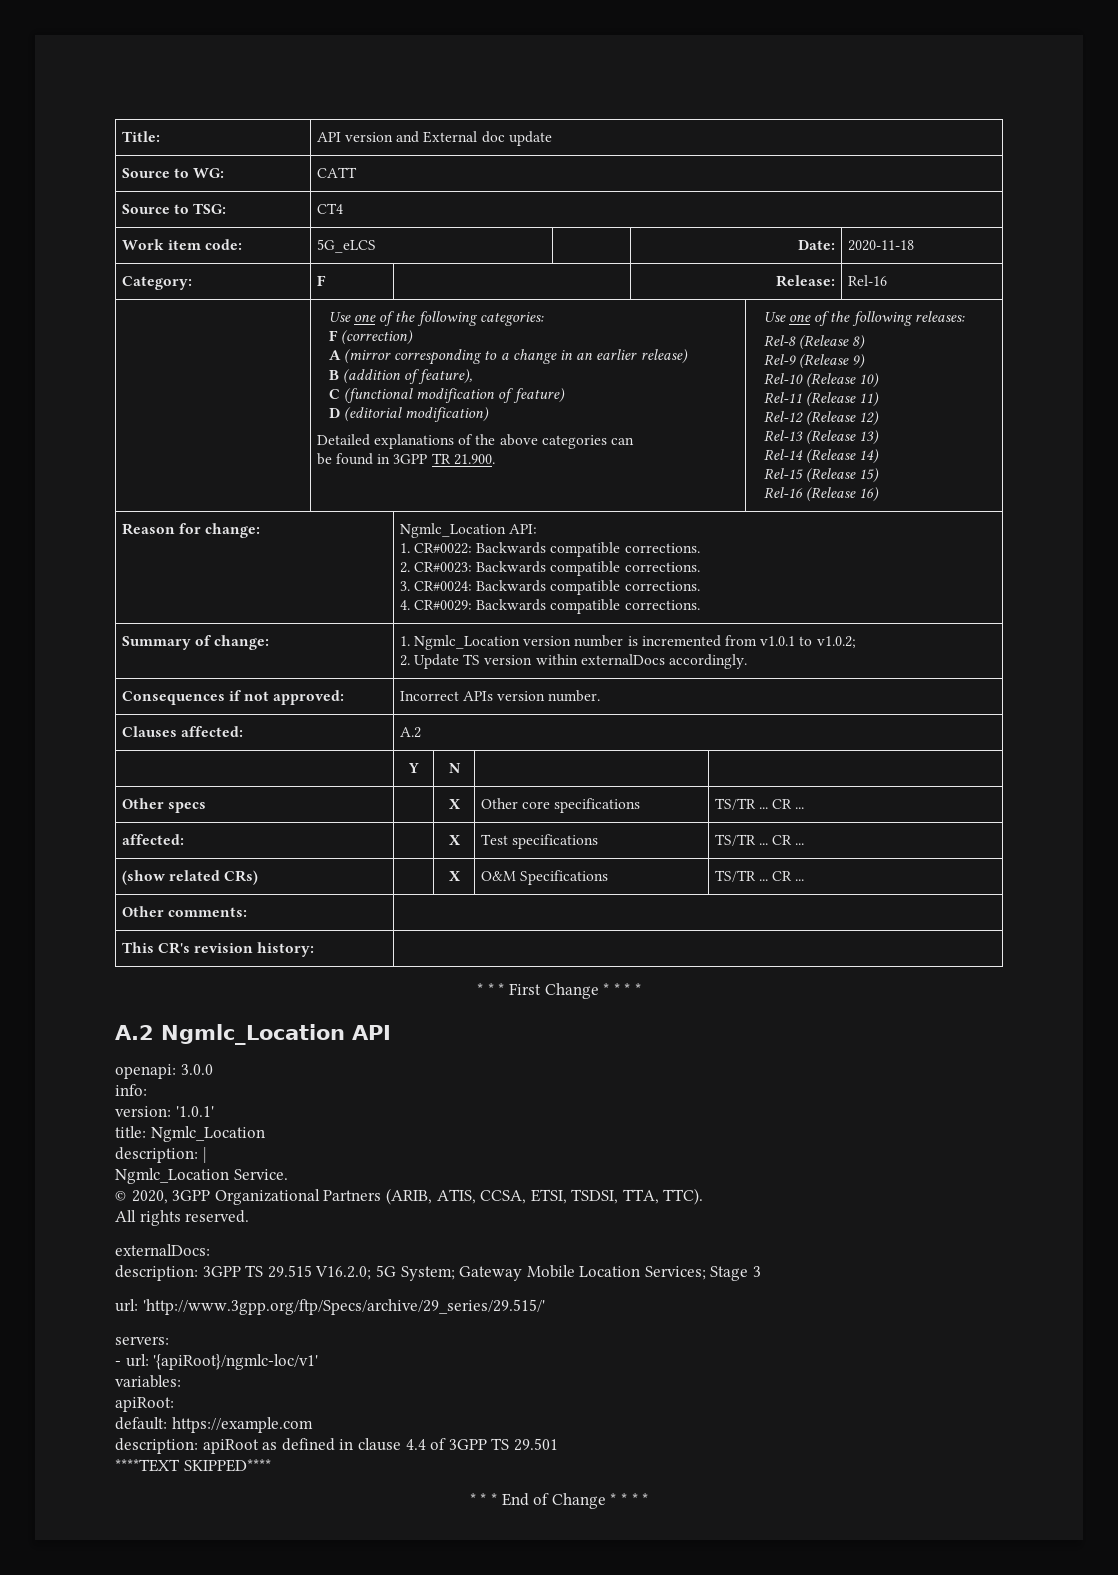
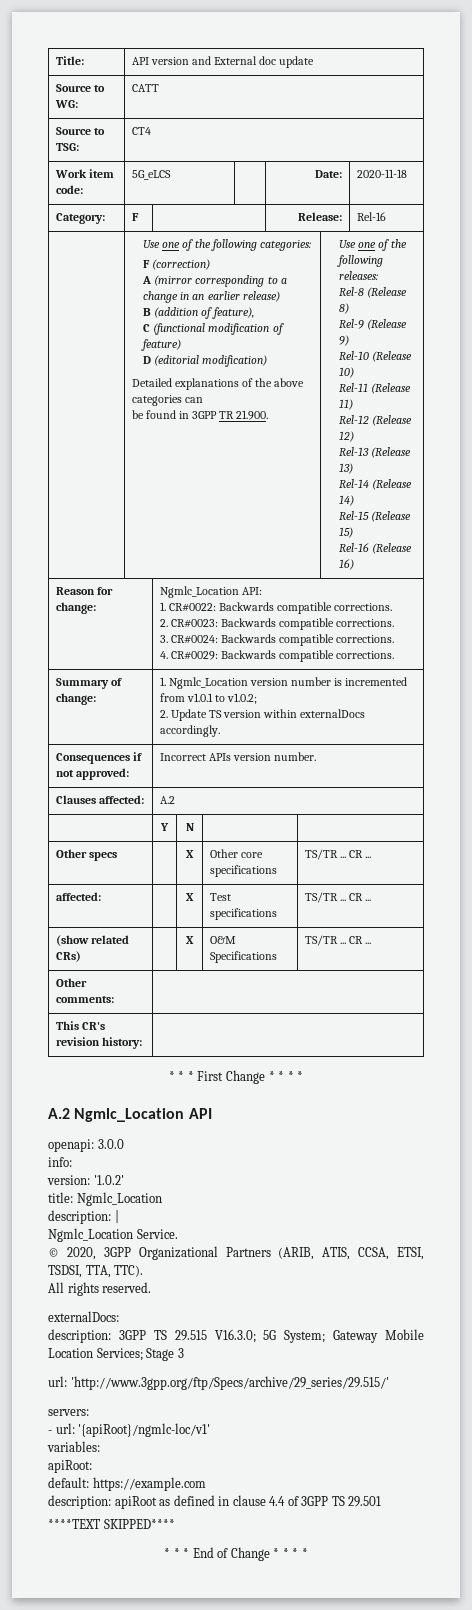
- version: '1.0.1'
+ version: '1.0.2'
- description: 3GPP TS 29.515 V16.2.0; 5G System; Gateway Mobile Location Services; Stage 3
+ description: 3GPP TS 29.515 V16.3.0; 5G System; Gateway Mobile Location Services; Stage 3

